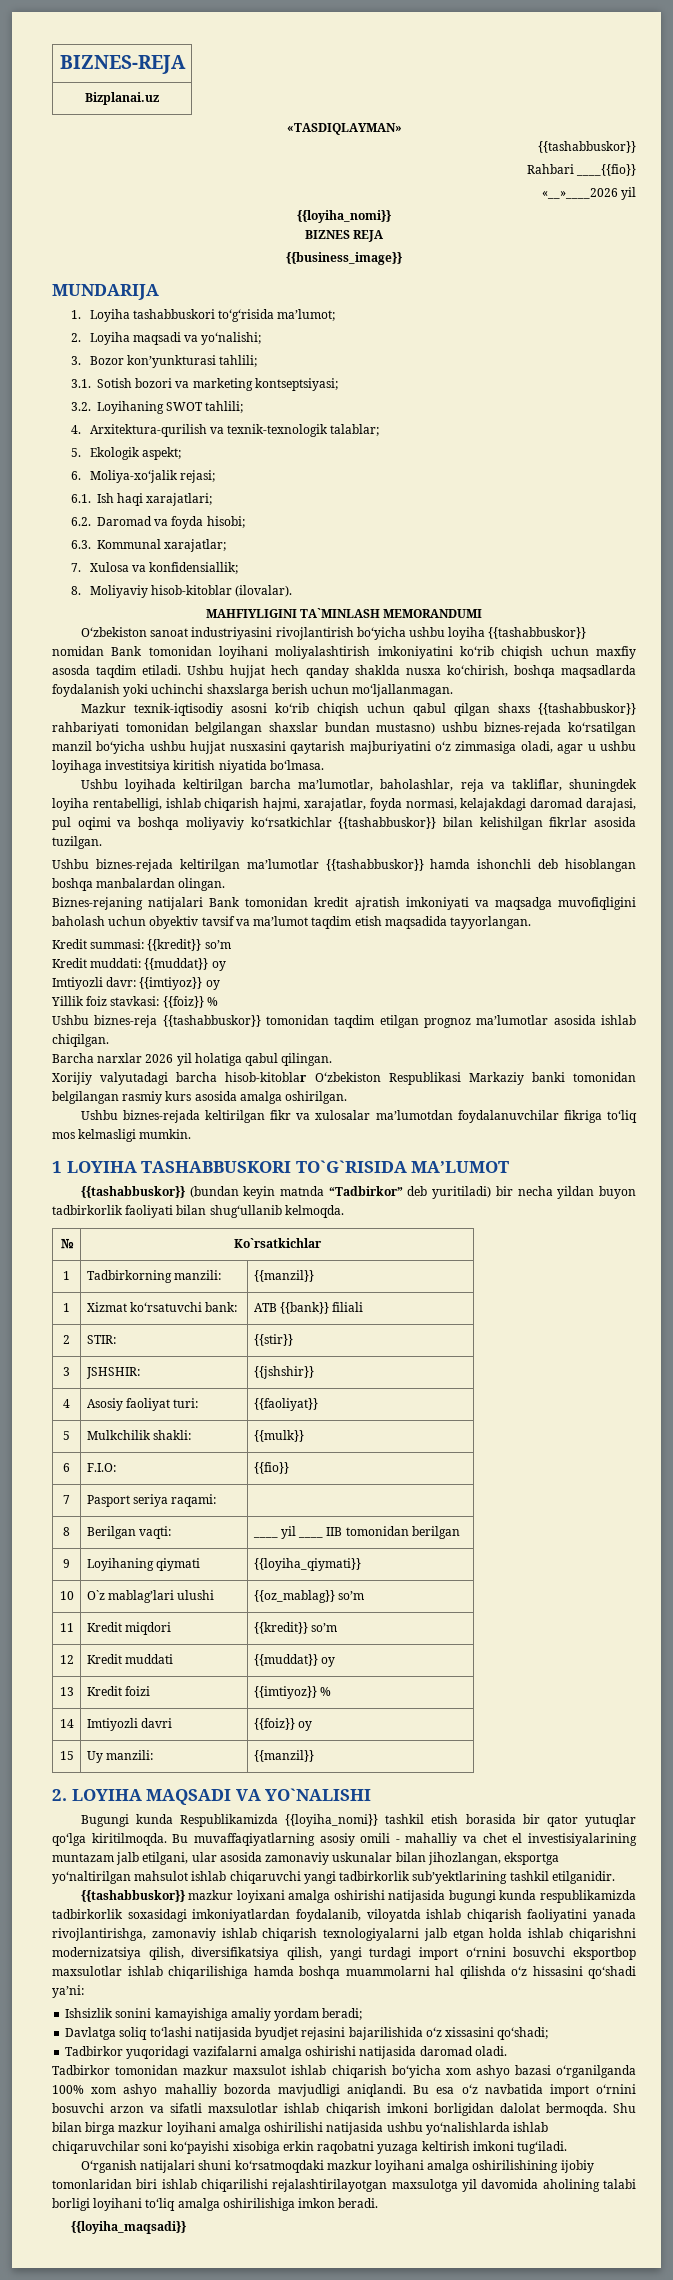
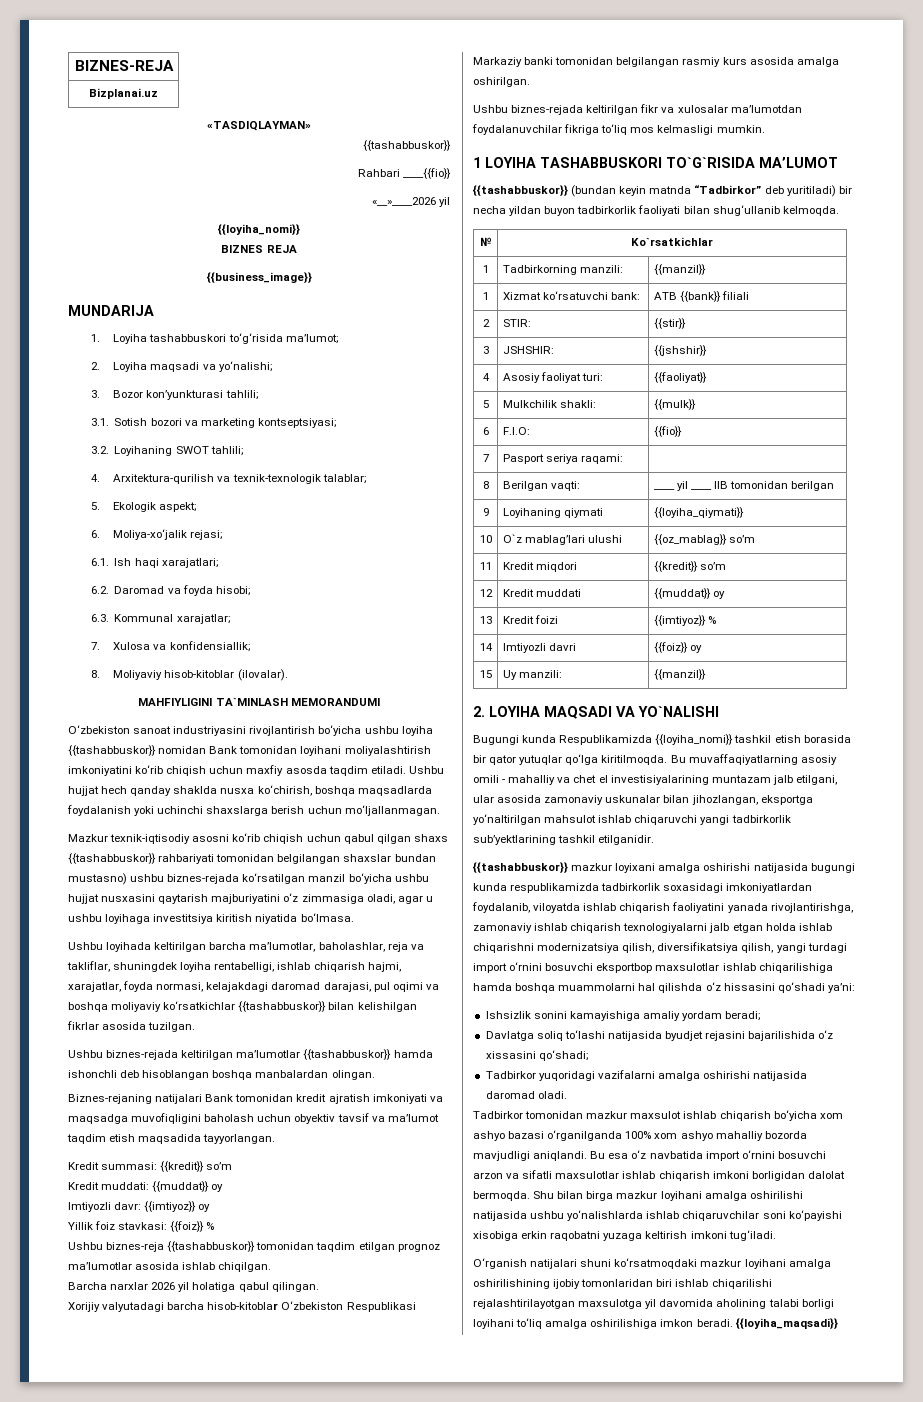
- O‘rganish natijalari shuni ko‘rsatmoqdaki mazkur loyihani amalga oshirilishining ijobiy tomonlaridan biri ishlab chiqarilishi rejalashtirilayotgan maxsulotga yil davomida aholining talabi borligi loyihani to‘liq amalga oshirilishiga imkon beradi.
- {{loyiha_maqsadi}}
+ O‘rganish natijalari shuni ko‘rsatmoqdaki mazkur loyihani amalga oshirilishining ijobiy tomonlaridan biri ishlab chiqarilishi rejalashtirilayotgan maxsulotga yil davomida aholining talabi borligi loyihani to‘liq amalga oshirilishiga imkon beradi. {{loyiha_maqsadi}}

